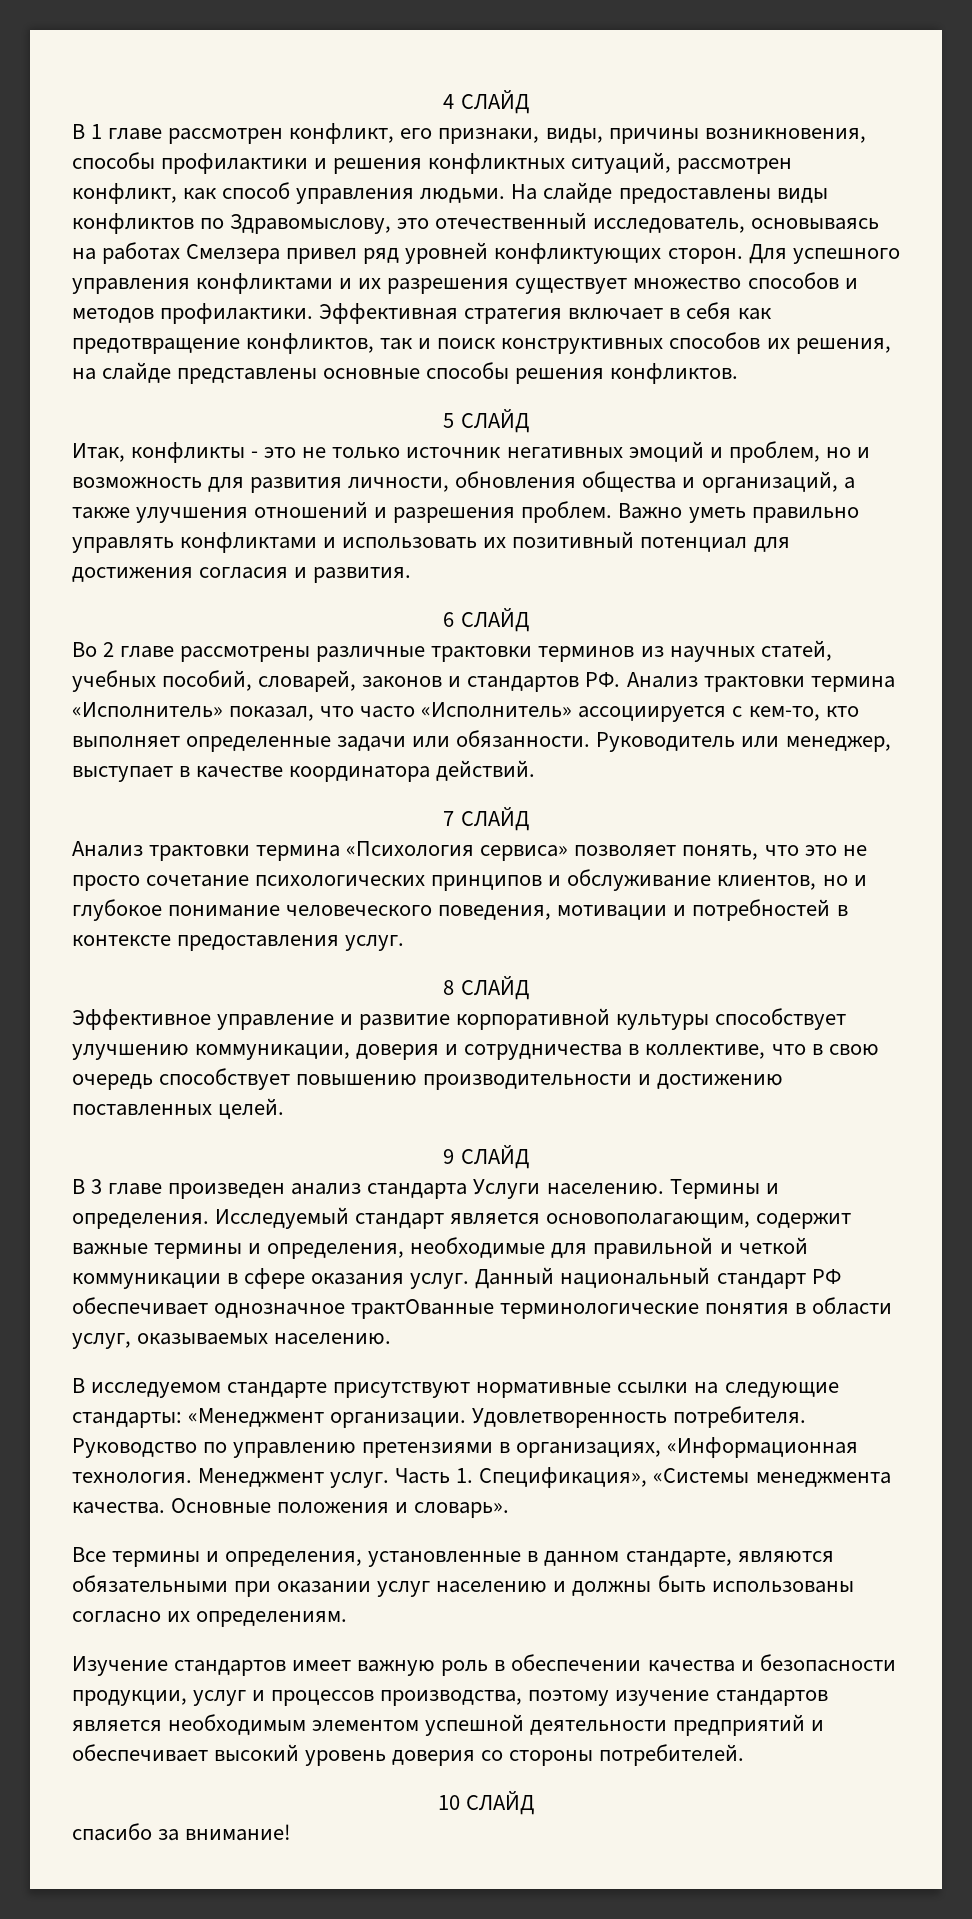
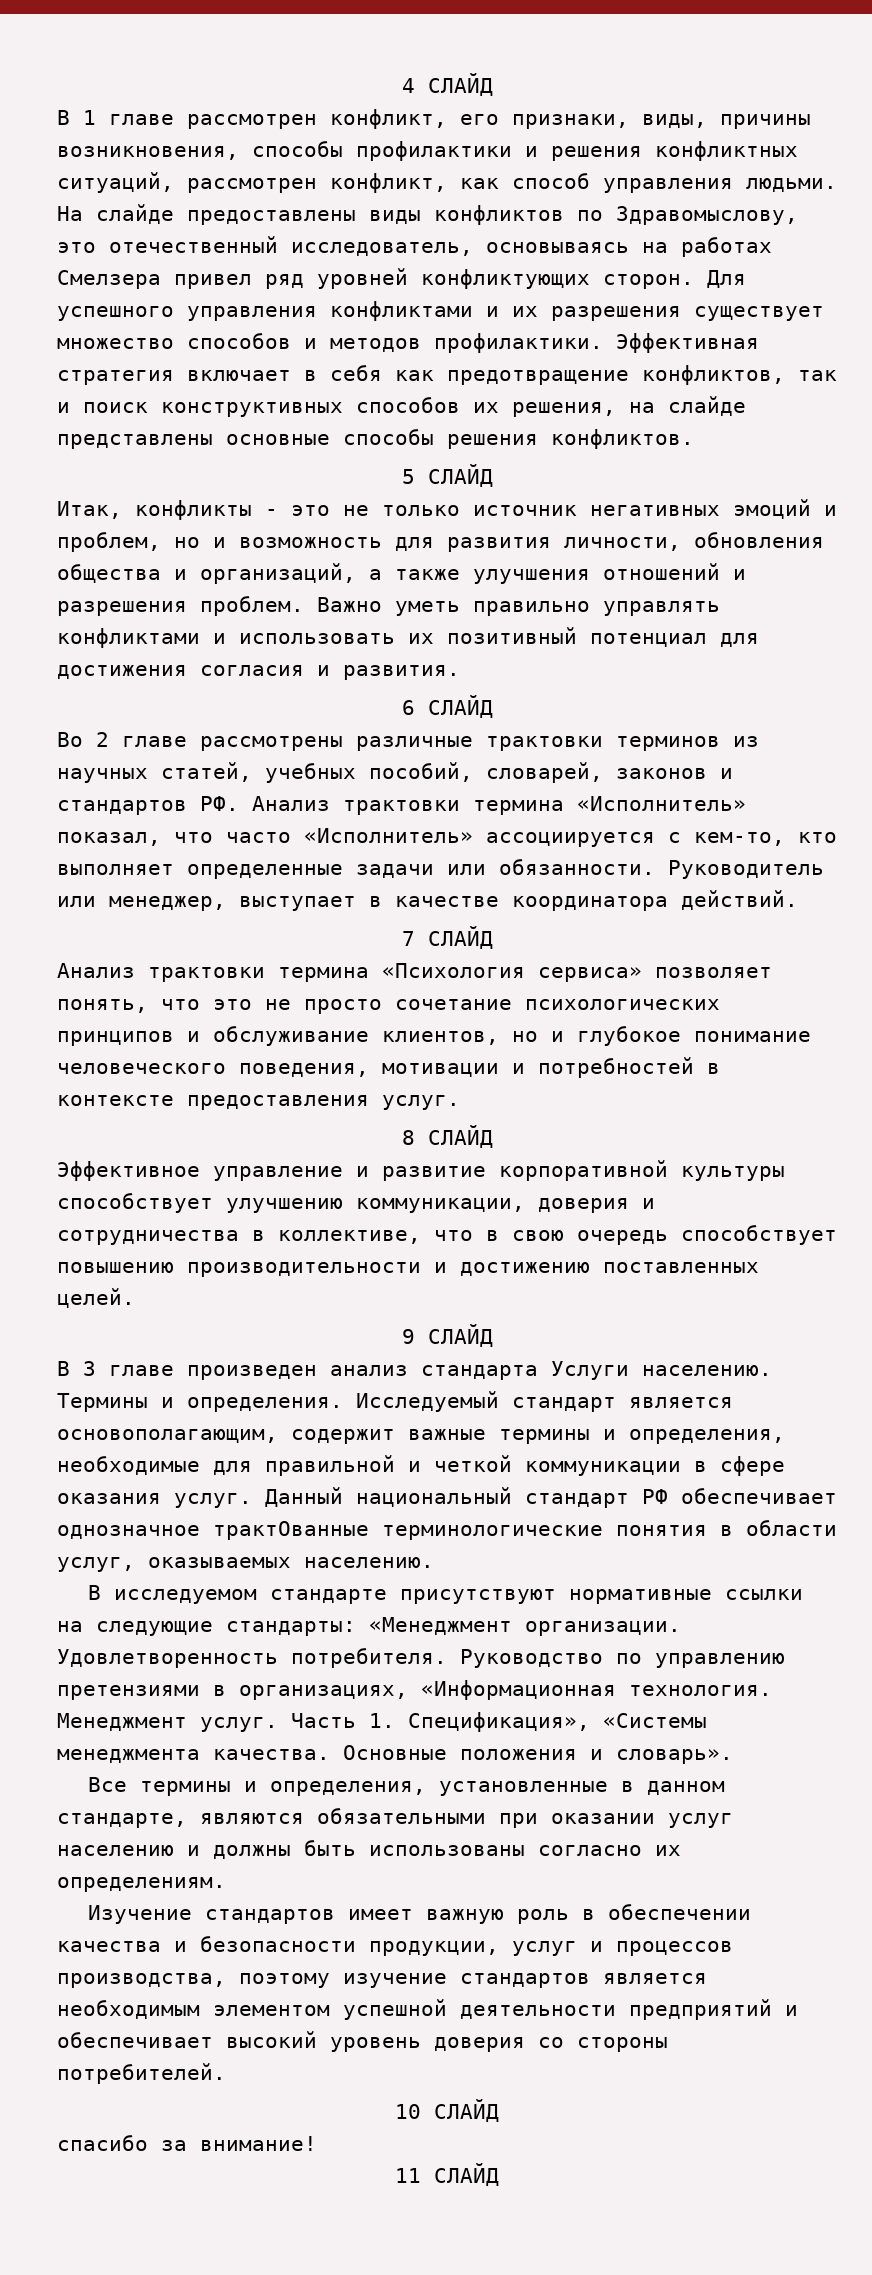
+ 11 СЛАЙД

